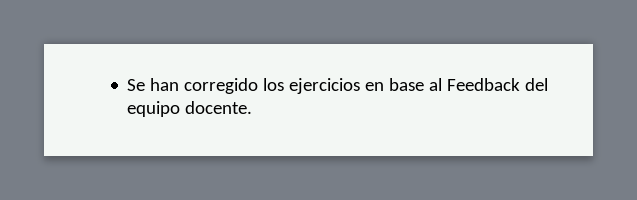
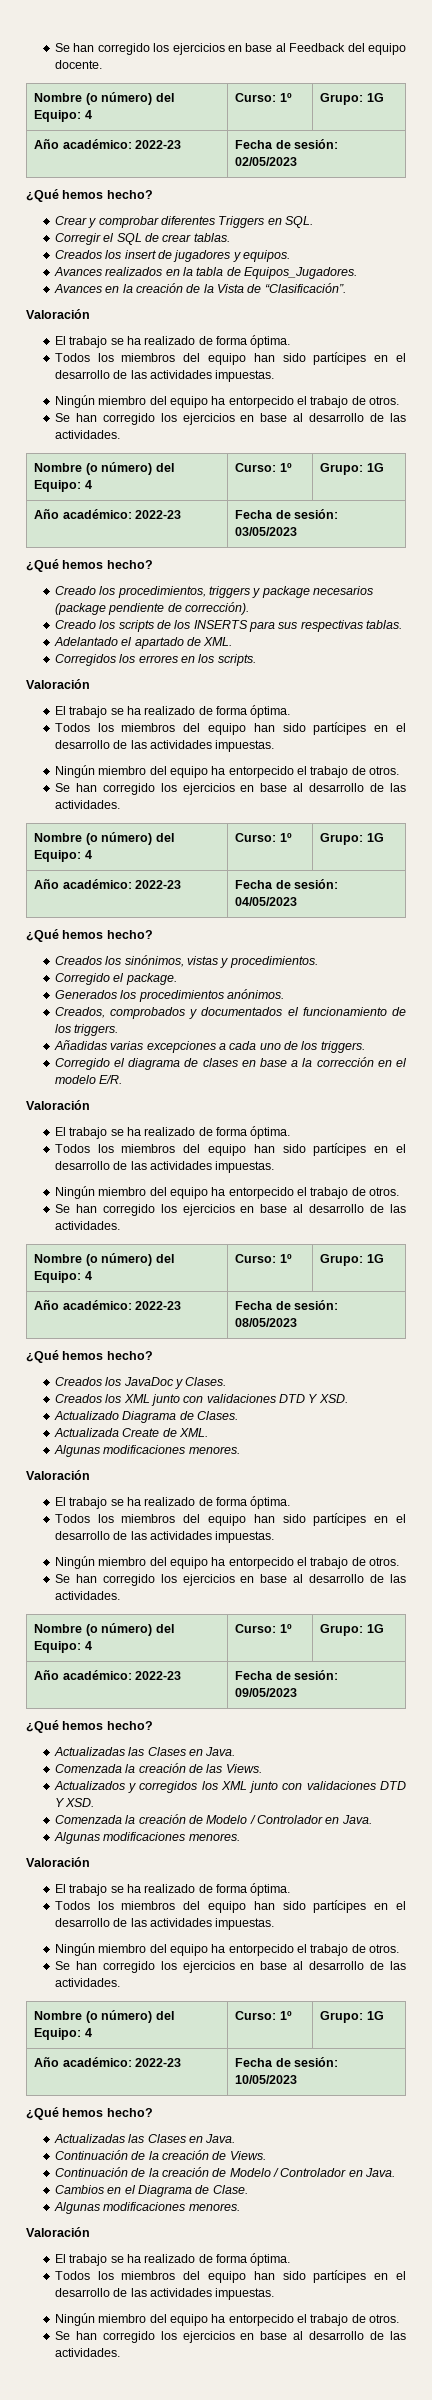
  Se han corregido los ejercicios en base al Feedback del equipo docente.
+ Nombre (o número) del Equipo: 4 | Curso: 1º | Grupo: 1G
+ Año académico: 2022-23 | Fecha de sesión: 02/05/2023
+ ¿Qué hemos hecho?
+ Crear y comprobar diferentes Triggers en SQL.
+ Corregir el SQL de crear tablas.
+ Creados los insert de jugadores y equipos.
+ Avances realizados en la tabla de Equipos_Jugadores.
+ Avances en la creación de la Vista de “Clasificación”.
+ Valoración
+ El trabajo se ha realizado de forma óptima.
+ Todos los miembros del equipo han sido partícipes en el desarrollo de las actividades impuestas.
+ Ningún miembro del equipo ha entorpecido el trabajo de otros.
+ Se han corregido los ejercicios en base al desarrollo de las actividades.
+ Nombre (o número) del Equipo: 4 | Curso: 1º | Grupo: 1G
+ Año académico: 2022-23 | Fecha de sesión: 03/05/2023
+ ¿Qué hemos hecho?
+ Creado los procedimientos, triggers y package necesarios (package pendiente de corrección).
+ Creado los scripts de los INSERTS para sus respectivas tablas.
+ Adelantado el apartado de XML.
+ Corregidos los errores en los scripts.
+ Valoración
+ El trabajo se ha realizado de forma óptima.
+ Todos los miembros del equipo han sido partícipes en el desarrollo de las actividades impuestas.
+ Ningún miembro del equipo ha entorpecido el trabajo de otros.
+ Se han corregido los ejercicios en base al desarrollo de las actividades.
+ Nombre (o número) del Equipo: 4 | Curso: 1º | Grupo: 1G
+ Año académico: 2022-23 | Fecha de sesión: 04/05/2023
+ ¿Qué hemos hecho?
+ Creados los sinónimos, vistas y procedimientos.
+ Corregido el package.
+ Generados los procedimientos anónimos.
+ Creados, comprobados y documentados el funcionamiento de los triggers.
+ Añadidas varias excepciones a cada uno de los triggers.
+ Corregido el diagrama de clases en base a la corrección en el modelo E/R.
+ Valoración
+ El trabajo se ha realizado de forma óptima.
+ Todos los miembros del equipo han sido partícipes en el desarrollo de las actividades impuestas.
+ Ningún miembro del equipo ha entorpecido el trabajo de otros.
+ Se han corregido los ejercicios en base al desarrollo de las actividades.
+ Nombre (o número) del Equipo: 4 | Curso: 1º | Grupo: 1G
+ Año académico: 2022-23 | Fecha de sesión: 08/05/2023
+ ¿Qué hemos hecho?
+ Creados los JavaDoc y Clases.
+ Creados los XML junto con validaciones DTD Y XSD.
+ Actualizado Diagrama de Clases.
+ Actualizada Create de XML.
+ Algunas modificaciones menores.
+ Valoración
+ El trabajo se ha realizado de forma óptima.
+ Todos los miembros del equipo han sido partícipes en el desarrollo de las actividades impuestas.
+ Ningún miembro del equipo ha entorpecido el trabajo de otros.
+ Se han corregido los ejercicios en base al desarrollo de las actividades.
+ Nombre (o número) del Equipo: 4 | Curso: 1º | Grupo: 1G
+ Año académico: 2022-23 | Fecha de sesión: 09/05/2023
+ ¿Qué hemos hecho?
+ Actualizadas las Clases en Java.
+ Comenzada la creación de las Views.
+ Actualizados y corregidos los XML junto con validaciones DTD Y XSD.
+ Comenzada la creación de Modelo / Controlador en Java.
+ Algunas modificaciones menores.
+ Valoración
+ El trabajo se ha realizado de forma óptima.
+ Todos los miembros del equipo han sido partícipes en el desarrollo de las actividades impuestas.
+ Ningún miembro del equipo ha entorpecido el trabajo de otros.
+ Se han corregido los ejercicios en base al desarrollo de las actividades.
+ Nombre (o número) del Equipo: 4 | Curso: 1º | Grupo: 1G
+ Año académico: 2022-23 | Fecha de sesión: 10/05/2023
+ ¿Qué hemos hecho?
+ Actualizadas las Clases en Java.
+ Continuación de la creación de Views.
+ Continuación de la creación de Modelo / Controlador en Java.
+ Cambios en el Diagrama de Clase.
+ Algunas modificaciones menores.
+ Valoración
+ El trabajo se ha realizado de forma óptima.
+ Todos los miembros del equipo han sido partícipes en el desarrollo de las actividades impuestas.
+ Ningún miembro del equipo ha entorpecido el trabajo de otros.
+ Se han corregido los ejercicios en base al desarrollo de las actividades.

